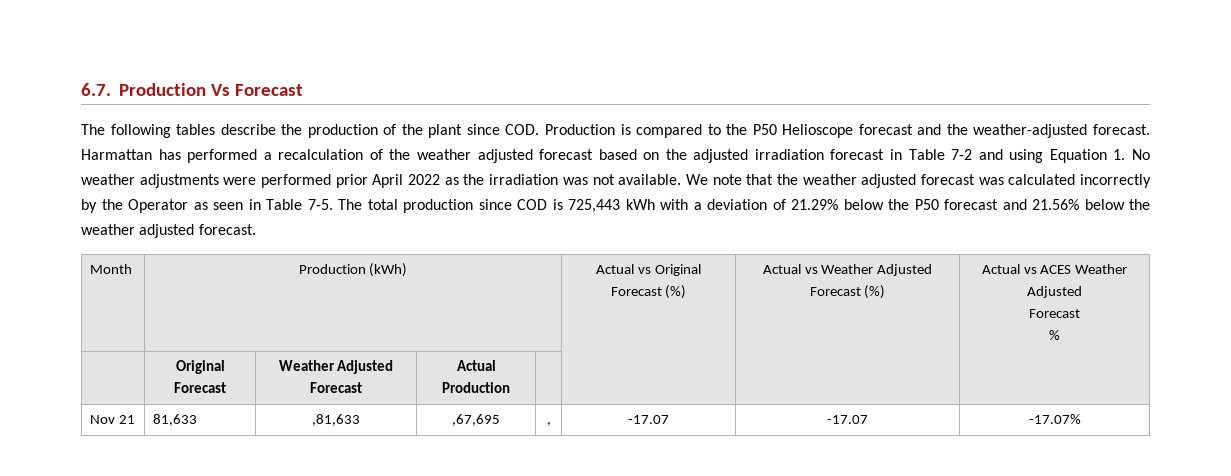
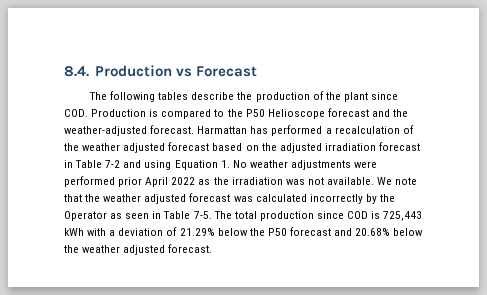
- 6.7. Production Vs Forecast
+ 8.4. Production vs Forecast
- The total production since COD is 725,443 kWh with a deviation of 21.29% below the P50 forecast and 21.56% below the weather adjusted forecast.
+ The total production since COD is 725,443 kWh with a deviation of 21.29% below the P50 forecast and 20.68% below the weather adjusted forecast.
- Month | Production (kWh) | Actual vs Original Forecast (%) | Actual vs Weather Adjusted Forecast (%) | Actual vs ACES Weather Adjusted
- Forecast
- %
- | Original Forecast | Weather Adjusted Forecast | Actual Production | | | |
- Nov 21 | 81,633 | ,81,633 | ,67,695 | , | -17.07 | -17.07 | -17.07%

